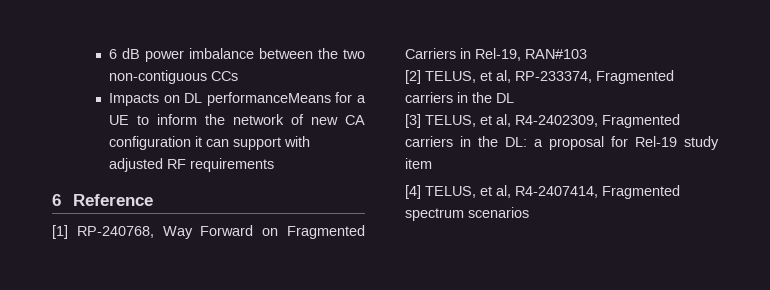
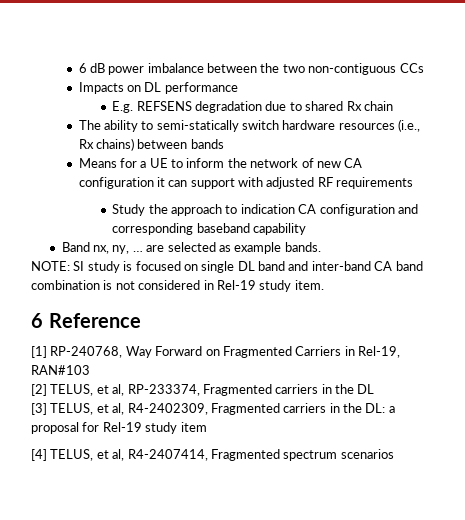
- Impacts on DL performanceMeans for a UE to inform the network of new CA configuration it can support with adjusted RF requirements
+ Impacts on DL performance
+ E.g. REFSENS degradation due to shared Rx chain
+ The ability to semi-statically switch hardware resources (i.e., Rx chains) between bands
+ Means for a UE to inform the network of new CA configuration it can support with adjusted RF requirements
+ Study the approach to indication CA configuration and corresponding baseband capability
+ Band nx, ny, … are selected as example bands.
+ NOTE: SI study is focused on single DL band and inter-band CA band combination is not considered in Rel-19 study item.

